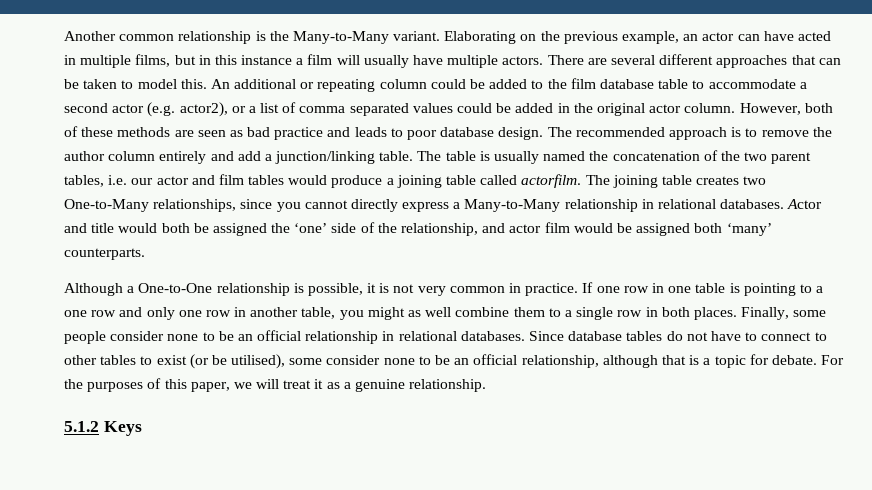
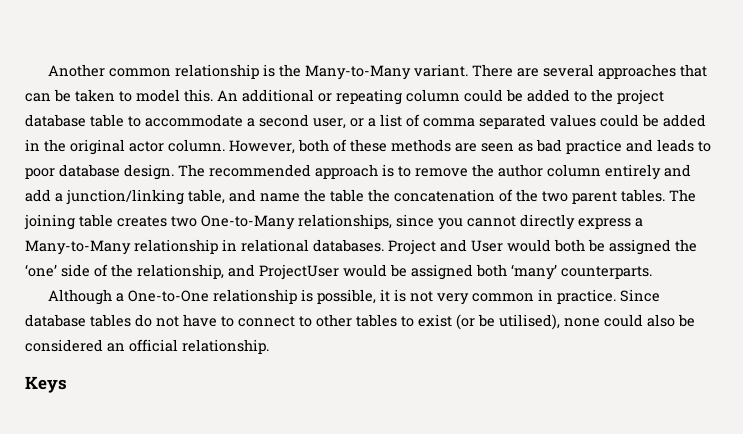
- Elaborating on the previous example, an actor can have acted in multiple films, but in this instance a film will usually have multiple actors.
- There are several different approaches that can be taken to model this.
+ There are several approaches that can be taken to model this.
- An additional or repeating column could be added to the film database table to accommodate a second actor (e.g. actor2), or a list of comma separated values could be added in the original actor column.
+ An additional or repeating column could be added to the project database table to accommodate a second user, or a list of comma separated values could be added in the original actor column.
- The recommended approach is to remove the author column entirely and add a junction/linking table. The table is usually named the concatenation of the two parent tables, i.e. our actor and film tables would produce a joining table called actorfilm.
+ The recommended approach is to remove the author column entirely and add a junction/linking table, and name the table the concatenation of the two parent tables.
- Actor and title would both be assigned the ‘one’ side of the relationship, and actor film would be assigned both ‘many’ counterparts.
+ Project and User would both be assigned the ‘one’ side of the relationship, and ProjectUser would be assigned both ‘many’ counterparts.
- If one row in one table is pointing to a one row and only one row in another table, you might as well combine them to a single row in both places. Finally, some people consider none to be an official relationship in relational databases.
- Since database tables do not have to connect to other tables to exist (or be utilised), some consider none to be an official relationship, although that is a topic for debate. For the purposes of this paper, we will treat it as a genuine relationship.
+ Since database tables do not have to connect to other tables to exist (or be utilised), none could also be considered an official relationship.
- 5.1.2 Keys
+ Keys

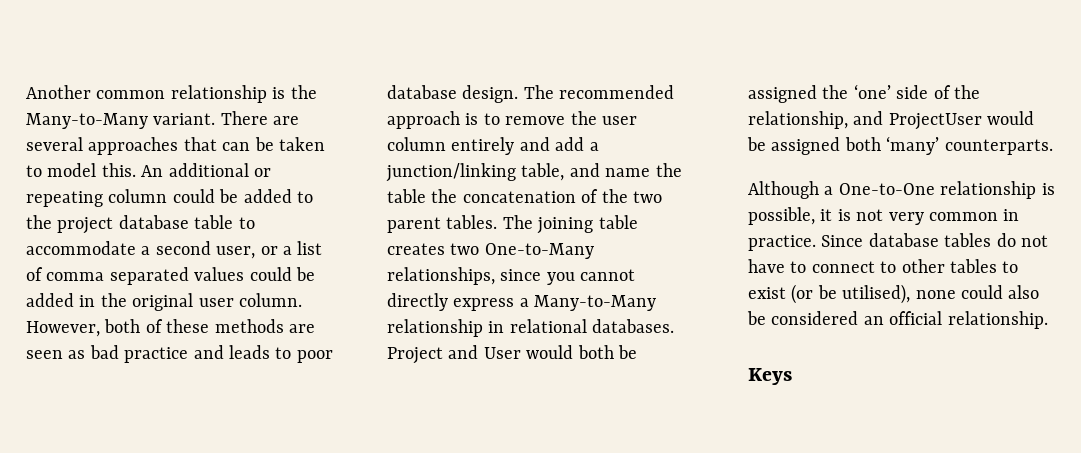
- An additional or repeating column could be added to the project database table to accommodate a second user, or a list of comma separated values could be added in the original actor column.
+ An additional or repeating column could be added to the project database table to accommodate a second user, or a list of comma separated values could be added in the original user column.
- The recommended approach is to remove the author column entirely and add a junction/linking table, and name the table the concatenation of the two parent tables.
+ The recommended approach is to remove the user column entirely and add a junction/linking table, and name the table the concatenation of the two parent tables.

